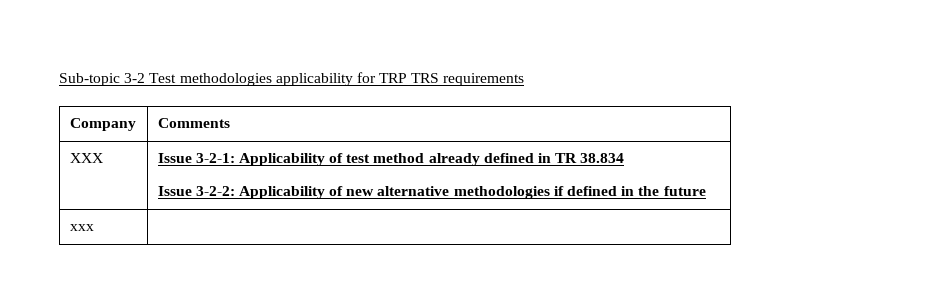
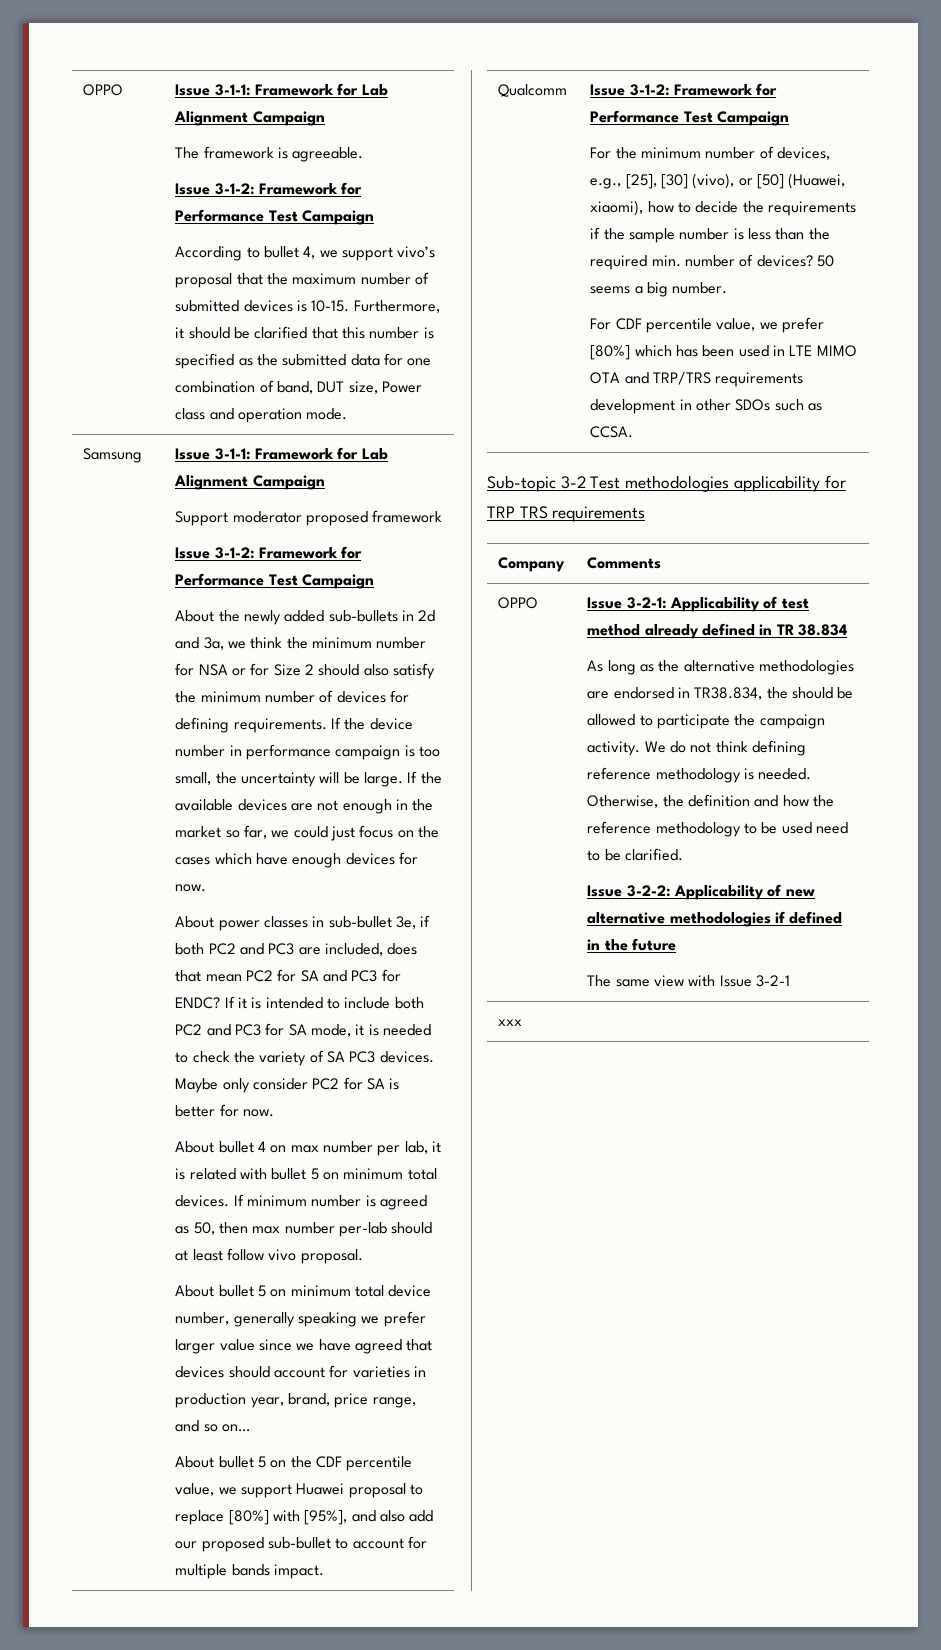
+ OPPO | Issue 3-1-1: Framework for Lab Alignment Campaign
+ The framework is agreeable.
+ Issue 3-1-2: Framework for Performance Test Campaign
+ According to bullet 4, we support vivo’s proposal that the maximum number of submitted devices is 10-15. Furthermore, it should be clarified that this number is specified as the submitted data for one combination of band, DUT size, Power class and operation mode.
+ Samsung | Issue 3-1-1: Framework for Lab Alignment Campaign
+ Support moderator proposed framework
+ Issue 3-1-2: Framework for Performance Test Campaign
+ About the newly added sub-bullets in 2d and 3a, we think the minimum number for NSA or for Size 2 should also satisfy the minimum number of devices for defining requirements. If the device number in performance campaign is too small, the uncertainty will be large. If the available devices are not enough in the market so far, we could just focus on the cases which have enough devices for now.
+ About power classes in sub-bullet 3e, if both PC2 and PC3 are included, does that mean PC2 for SA and PC3 for ENDC? If it is intended to include both PC2 and PC3 for SA mode, it is needed to check the variety of SA PC3 devices. Maybe only consider PC2 for SA is better for now.
+ About bullet 4 on max number per lab, it is related with bullet 5 on minimum total devices. If minimum number is agreed as 50, then max number per-lab should at least follow vivo proposal.
+ About bullet 5 on minimum total device number, generally speaking we prefer larger value since we have agreed that devices should account for varieties in production year, brand, price range, and so on…
+ About bullet 5 on the CDF percentile value, we support Huawei proposal to replace [80%] with [95%], and also add our proposed sub-bullet to account for multiple bands impact.
+ Qualcomm | Issue 3-1-2: Framework for Performance Test Campaign
+ For the minimum number of devices, e.g., [25], [30] (vivo), or [50] (Huawei, xiaomi), how to decide the requirements if the sample number is less than the required min. number of devices? 50 seems a big number.
+ For CDF percentile value, we prefer [80%] which has been used in LTE MIMO OTA and TRP/TRS requirements development in other SDOs such as CCSA.
  Company | Comments
- XXX
+ OPPO
+ As long as the alternative methodologies are endorsed in TR38.834, the should be allowed to participate the campaign activity. We do not think defining reference methodology is needed. Otherwise, the definition and how the reference methodology to be used need to be clarified.
+ The same view with Issue 3-2-1

